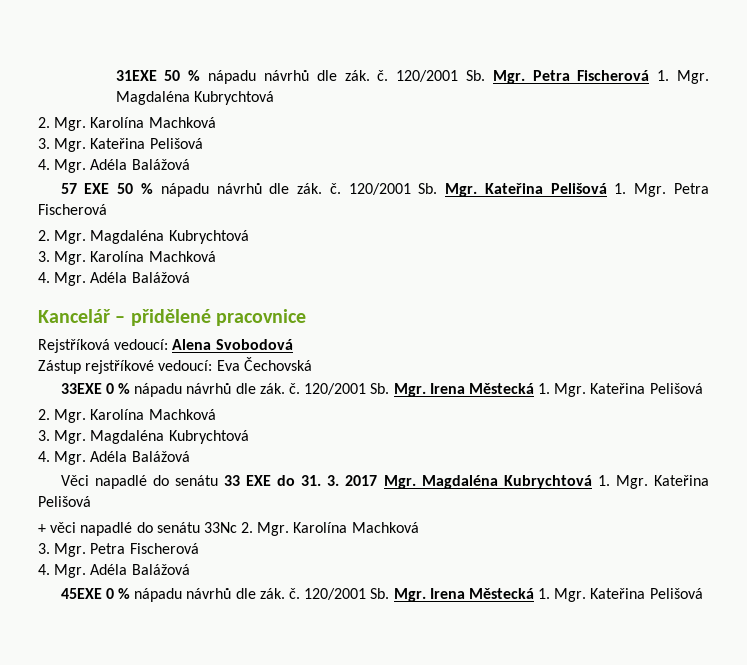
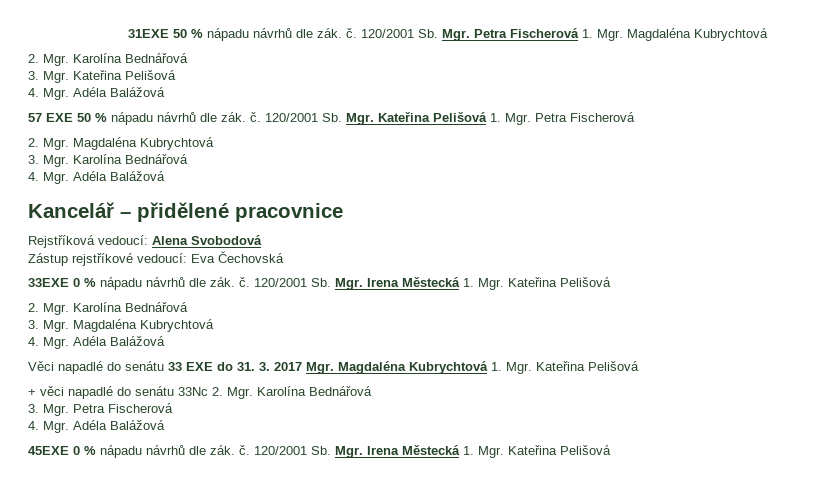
  120/2001 Sb. Mgr. Petra Fischerová 1. Mgr. Magdaléna Kubrychtová
- 2. Mgr. Karolína Machková
+ 2. Mgr. Karolína Bednářová
- 3. Mgr. Karolína Machková
+ 3. Mgr. Karolína Bednářová
  33EXE 0 % nápadu návrhů dle zák. č. 120/2001 Sb. Mgr. Irena Městecká 1. Mgr. Kateřina Pelišová
- 2. Mgr. Karolína Machková
+ 2. Mgr. Karolína Bednářová
- + věci napadlé do senátu 33Nc 2. Mgr. Karolína Machková
+ + věci napadlé do senátu 33Nc 2. Mgr. Karolína Bednářová

